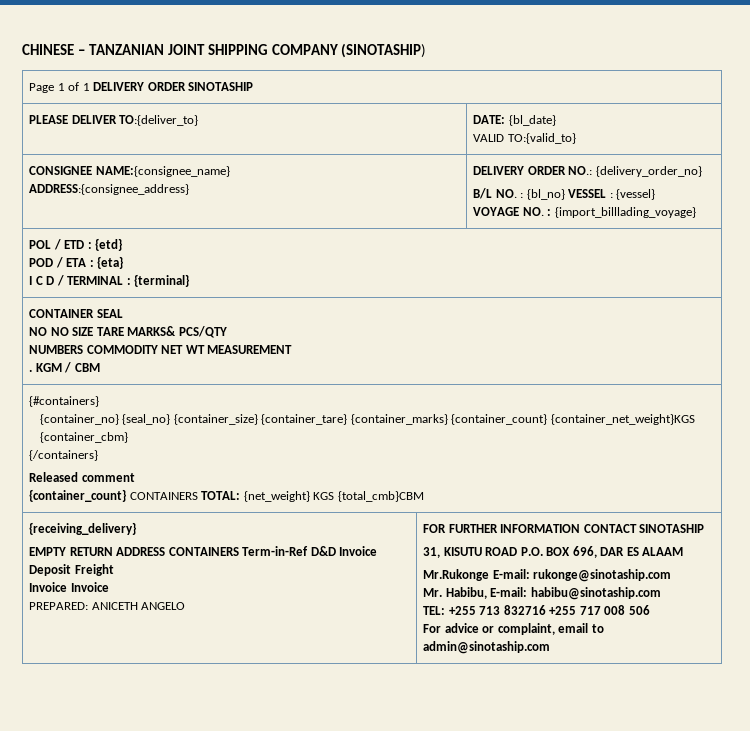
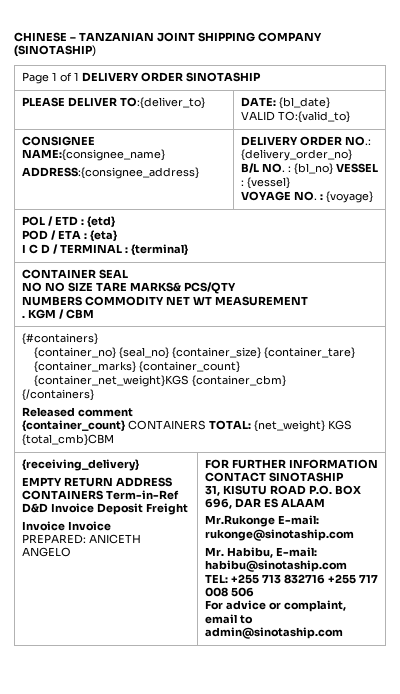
  CONSIGNEE NAME:{consignee_name}
  ADDRESS:{consignee_address} | DELIVERY ORDER NO.: {delivery_order_no}
  B/L NO. : {bl_no} VESSEL : {vessel}
- VOYAGE NO. : {import_billlading_voyage}
+ VOYAGE NO. : {voyage}

